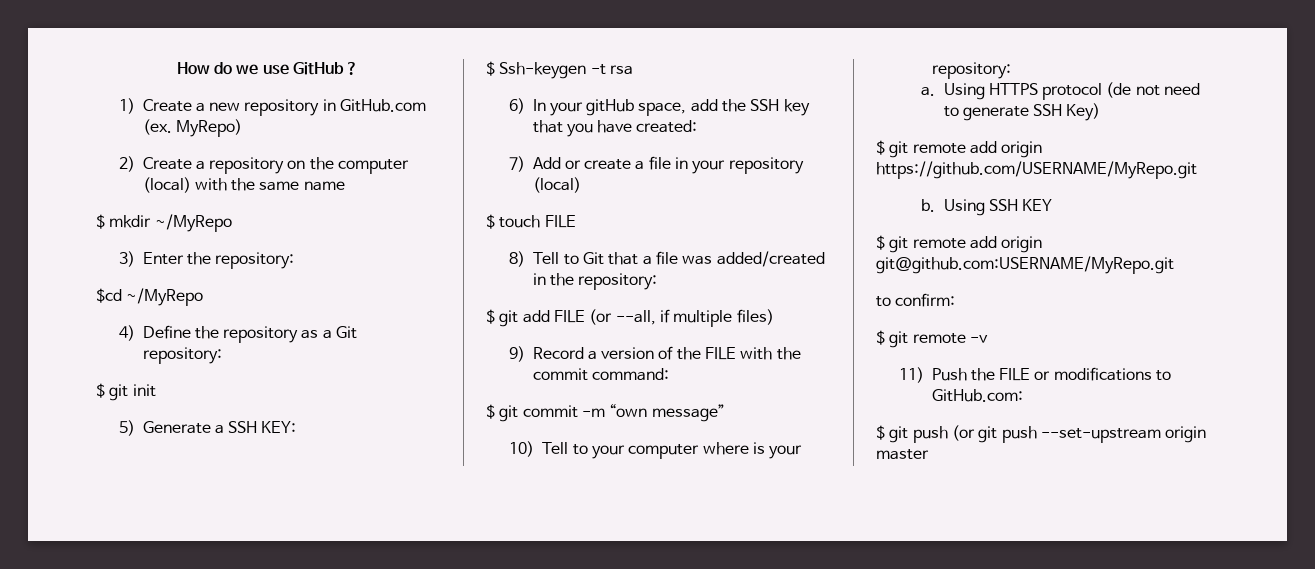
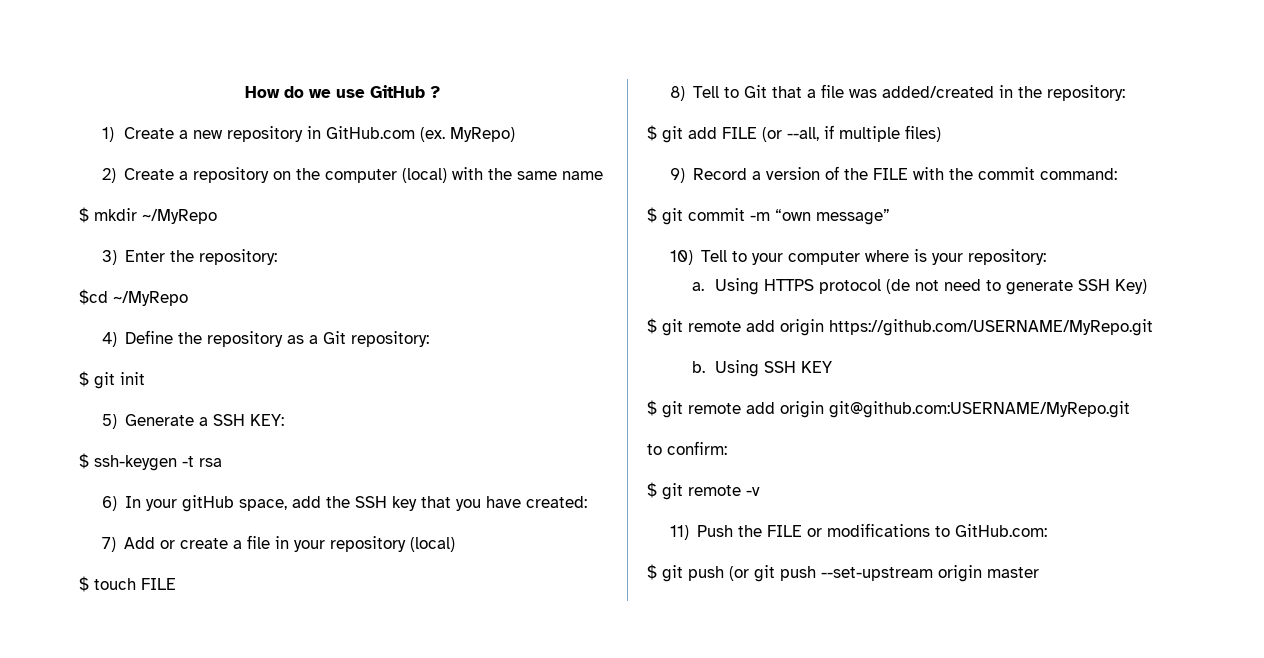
- $ Ssh-keygen -t rsa
+ $ ssh-keygen -t rsa

